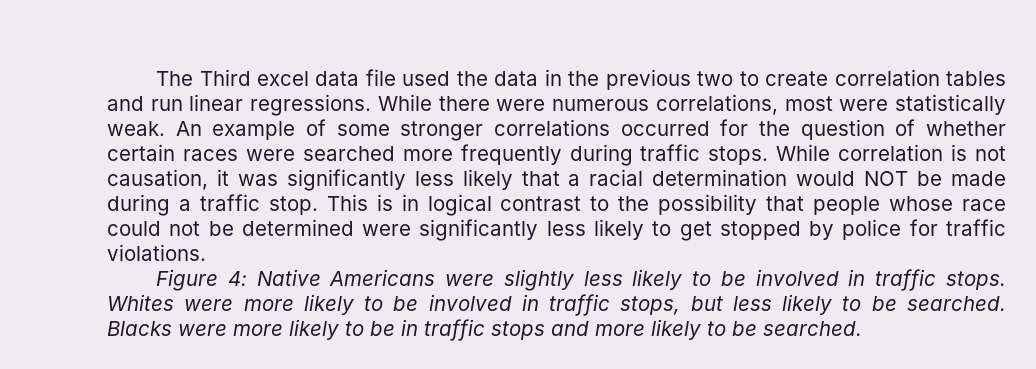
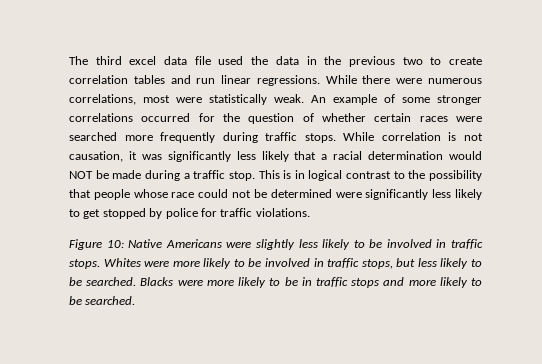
- The Third excel data file used the data in the previous two to create correlation tables and run linear regressions.
+ The third excel data file used the data in the previous two to create correlation tables and run linear regressions.
- Figure 4: Native Americans were slightly less likely to be involved in traffic stops.
+ Figure 10: Native Americans were slightly less likely to be involved in traffic stops.

